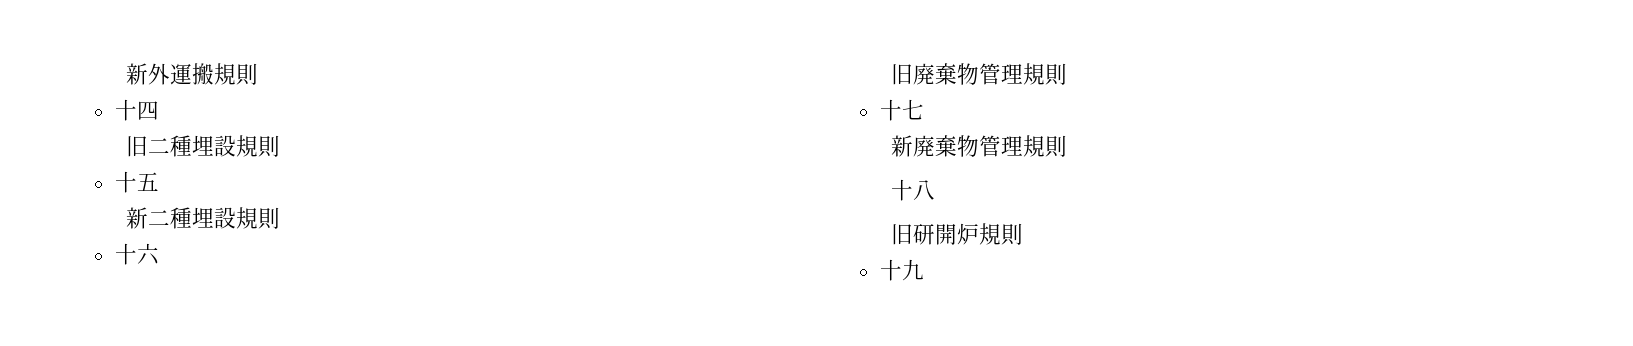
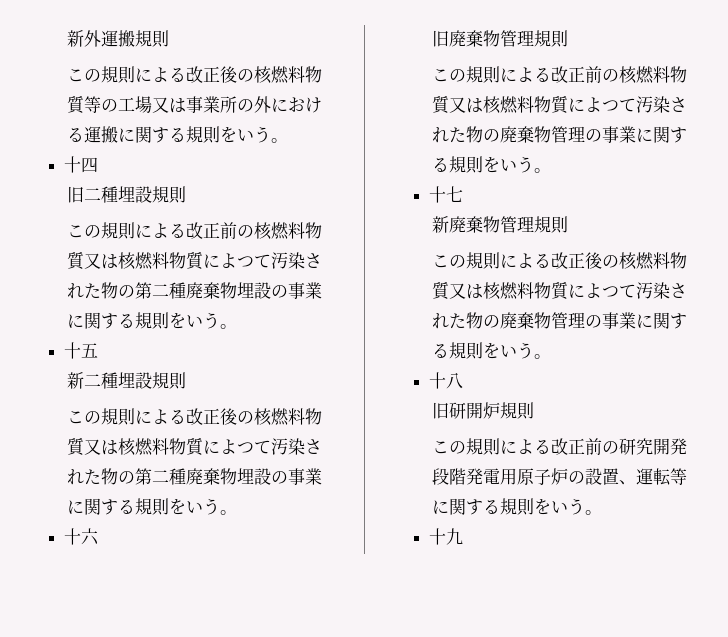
+ この規則による改正後の核燃料物質等の工場又は事業所の外における運搬に関する規則をいう。
+ この規則による改正前の核燃料物質又は核燃料物質によつて汚染された物の第二種廃棄物埋設の事業に関する規則をいう。
+ この規則による改正後の核燃料物質又は核燃料物質によつて汚染された物の第二種廃棄物埋設の事業に関する規則をいう。
+ この規則による改正前の核燃料物質又は核燃料物質によつて汚染された物の廃棄物管理の事業に関する規則をいう。
+ この規則による改正後の核燃料物質又は核燃料物質によつて汚染された物の廃棄物管理の事業に関する規則をいう。
  十八
  旧研開炉規則
+ この規則による改正前の研究開発段階発電用原子炉の設置、運転等に関する規則をいう。

